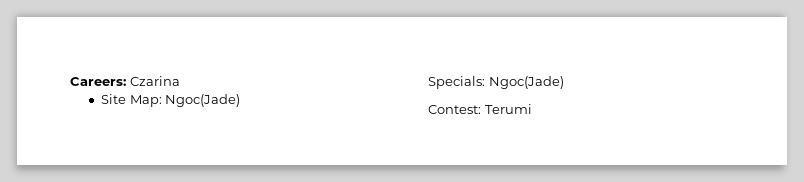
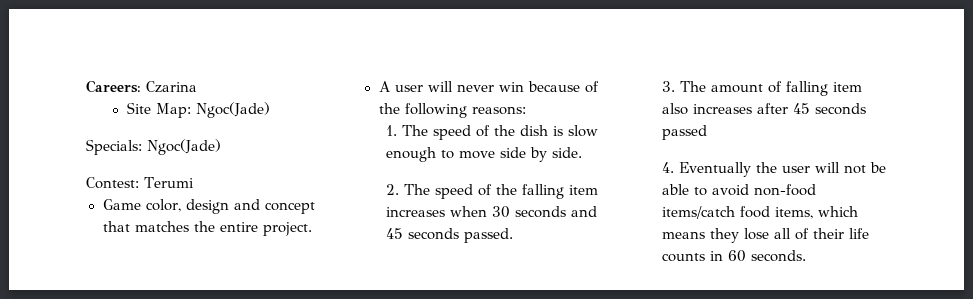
+ Game color, design and concept that matches the entire project.
+ A user will never win because of the following reasons:
+ 1. The speed of the dish is slow enough to move side by side.
+ 2. The speed of the falling item increases when 30 seconds and 45 seconds passed.
+ 3. The amount of falling item also increases after 45 seconds passed
+ 4. Eventually the user will not be able to avoid non-food items/catch food items, which means they lose all of their life counts in 60 seconds.

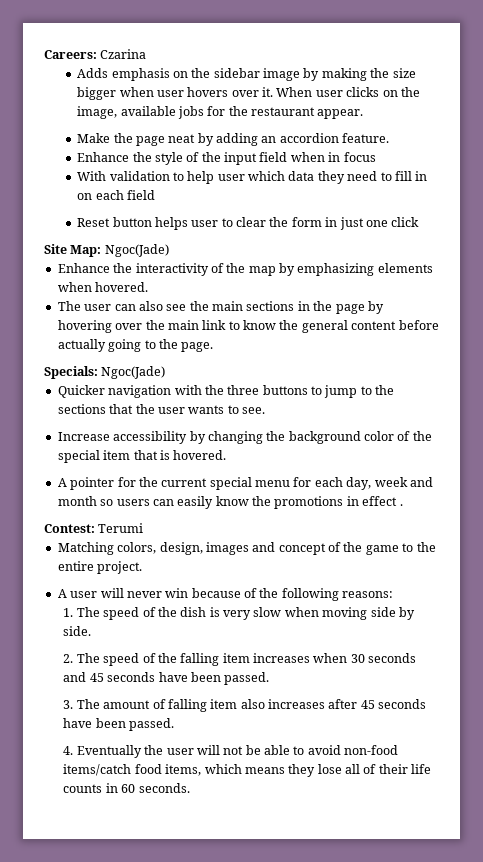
+ Adds emphasis on the sidebar image by making the size bigger when user hovers over it. When user clicks on the image, available jobs for the restaurant appear.
+ Make the page neat by adding an accordion feature.
+ Enhance the style of the input field when in focus
+ With validation to help user which data they need to fill in on each field
+ Reset button helps user to clear the form in just one click
  Site Map: Ngoc(Jade)
+ Enhance the interactivity of the map by emphasizing elements when hovered.
+ The user can also see the main sections in the page by hovering over the main link to know the general content before actually going to the page.
  Specials: Ngoc(Jade)
+ Quicker navigation with the three buttons to jump to the sections that the user wants to see.
+ Increase accessibility by changing the background color of the special item that is hovered.
+ A pointer for the current special menu for each day, week and month so users can easily know the promotions in effect .
  Contest: Terumi
- Game color, design and concept that matches the entire project.
+ Matching colors, design, images and concept of the game to the entire project.
- 1. The speed of the dish is slow enough to move side by side.
+ 1. The speed of the dish is very slow when moving side by side.
- 2. The speed of the falling item increases when 30 seconds and 45 seconds passed.
+ 2. The speed of the falling item increases when 30 seconds and 45 seconds have been passed.
- 3. The amount of falling item also increases after 45 seconds passed
+ 3. The amount of falling item also increases after 45 seconds have been passed.

